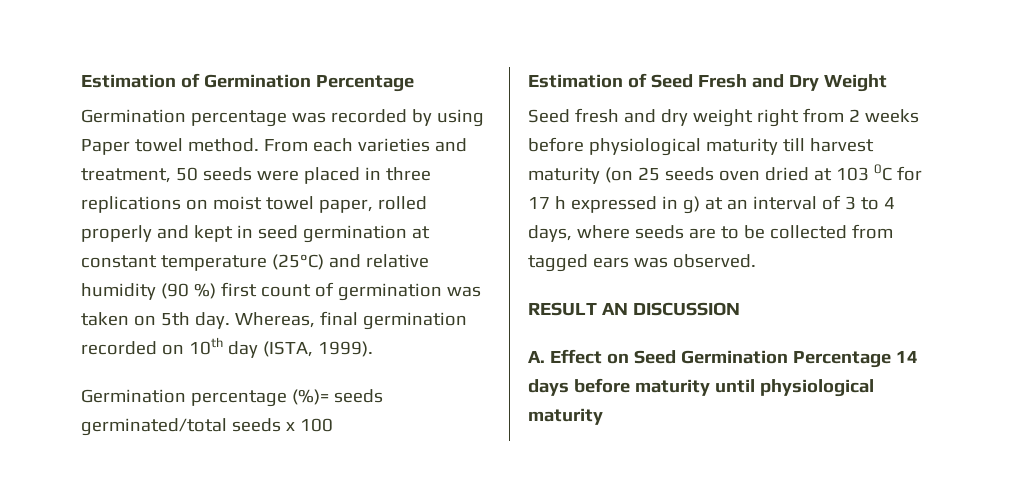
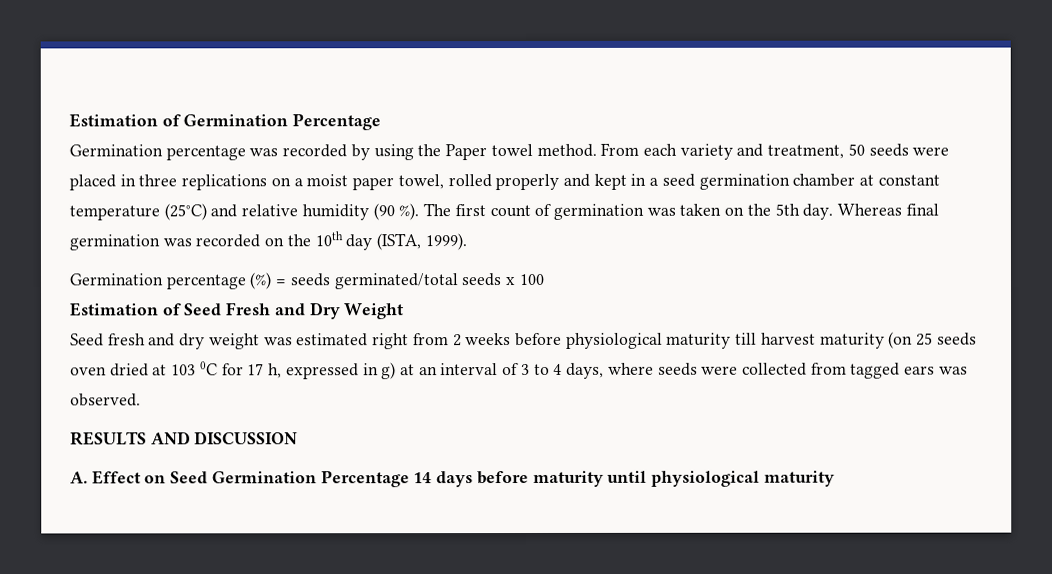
- Germination percentage was recorded by using Paper towel method.
+ Germination percentage was recorded by using the Paper towel method.
- From each varieties and treatment, 50 seeds were placed in three replications on moist towel paper, rolled properly and kept in seed germination at constant temperature (25°C) and relative humidity (90 %) first count of germination was taken on 5th day.
+ From each variety and treatment, 50 seeds were placed in three replications on a moist paper towel, rolled properly and kept in a seed germination chamber at constant temperature (25°C) and relative humidity (90 %). The first count of germination was taken on the 5th day.
- Whereas, final germination recorded on 10th day (ISTA, 1999).
+ Whereas final germination was recorded on the 10th day (ISTA, 1999).
- Germination percentage (%)= seeds germinated/total seeds x 100
+ Germination percentage (%) = seeds germinated/total seeds x 100
- Seed fresh and dry weight right from 2 weeks before physiological maturity till harvest maturity (on 25 seeds oven dried at 103 0C for 17 h expressed in g) at an interval of 3 to 4 days, where seeds are to be collected from tagged ears was observed.
+ Seed fresh and dry weight was estimated right from 2 weeks before physiological maturity till harvest maturity (on 25 seeds oven dried at 103 0C for 17 h, expressed in g) at an interval of 3 to 4 days, where seeds were collected from tagged ears was observed.
- RESULT AN DISCUSSION
+ RESULTS AND DISCUSSION

